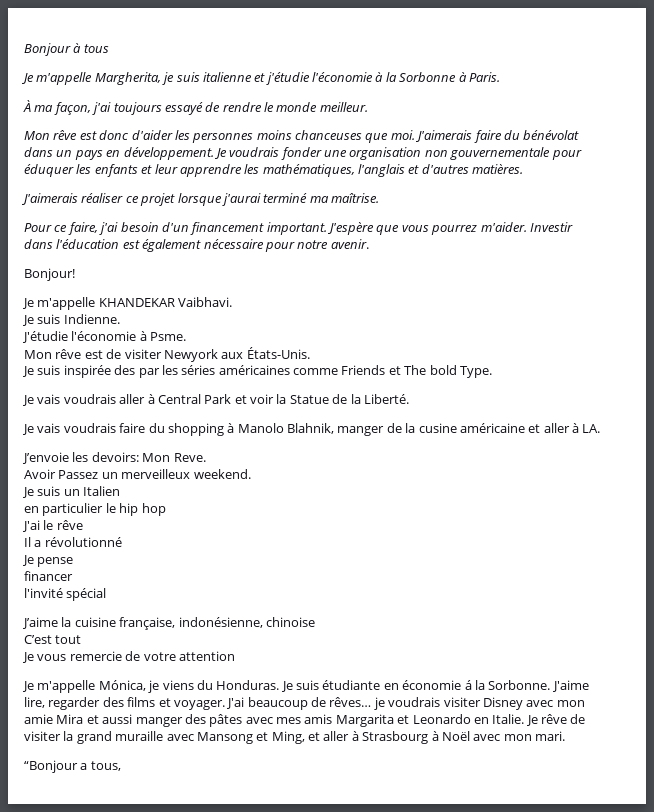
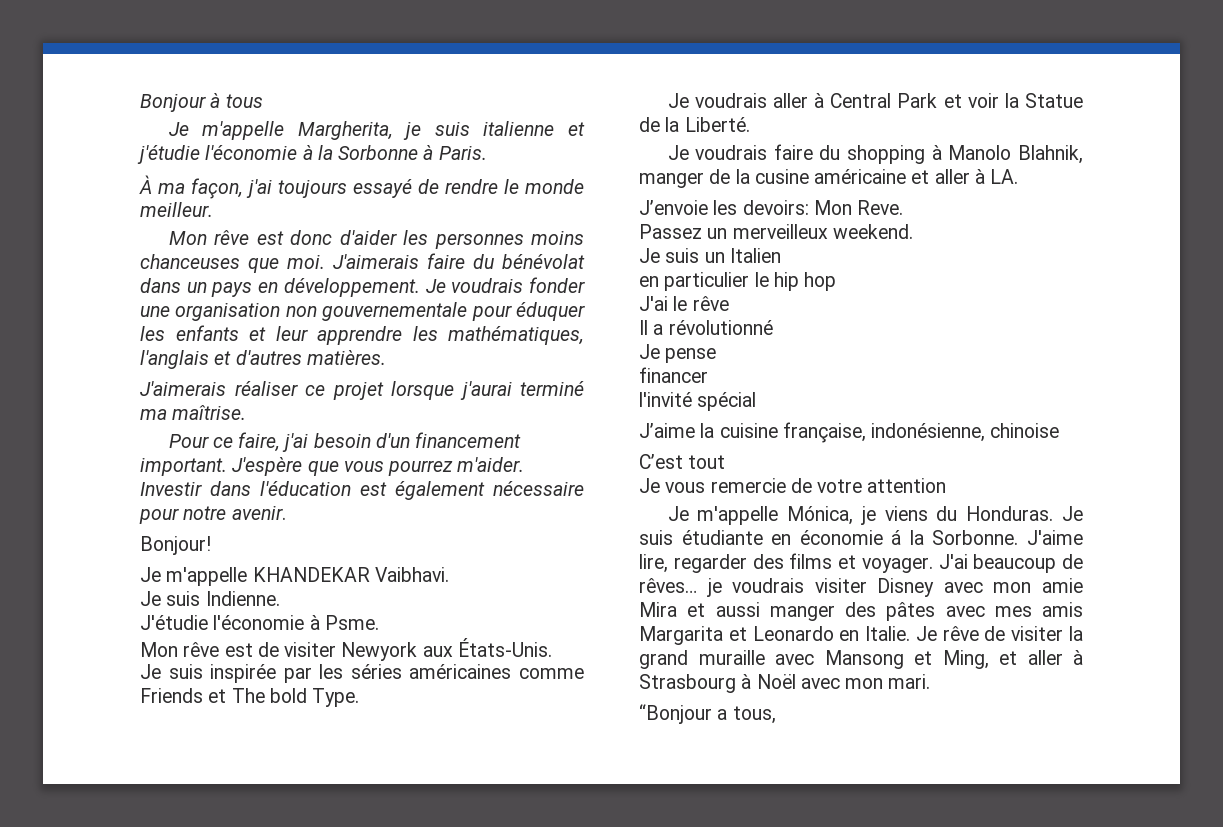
- Je suis inspirée des par les séries américaines comme Friends et The bold Type.
+ Je suis inspirée par les séries américaines comme Friends et The bold Type.
- Je vais voudrais aller à Central Park et voir la Statue de la Liberté.
+ Je voudrais aller à Central Park et voir la Statue de la Liberté.
- Je vais voudrais faire du shopping à Manolo Blahnik, manger de la cusine américaine et aller à LA.
+ Je voudrais faire du shopping à Manolo Blahnik, manger de la cusine américaine et aller à LA.
- Avoir Passez un merveilleux weekend.
+ Passez un merveilleux weekend.

